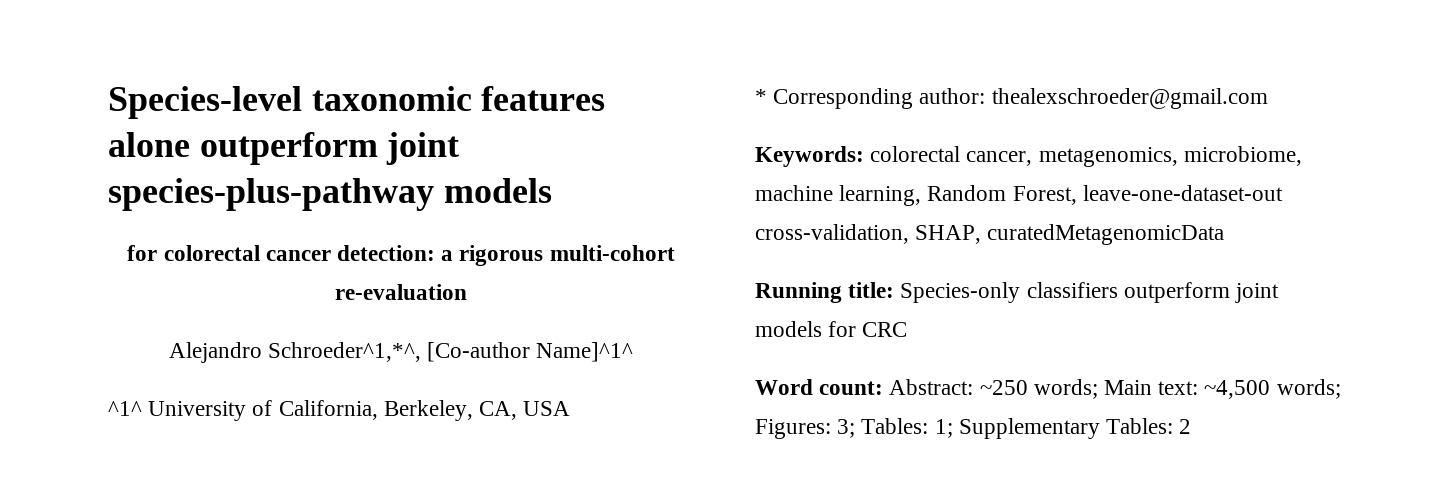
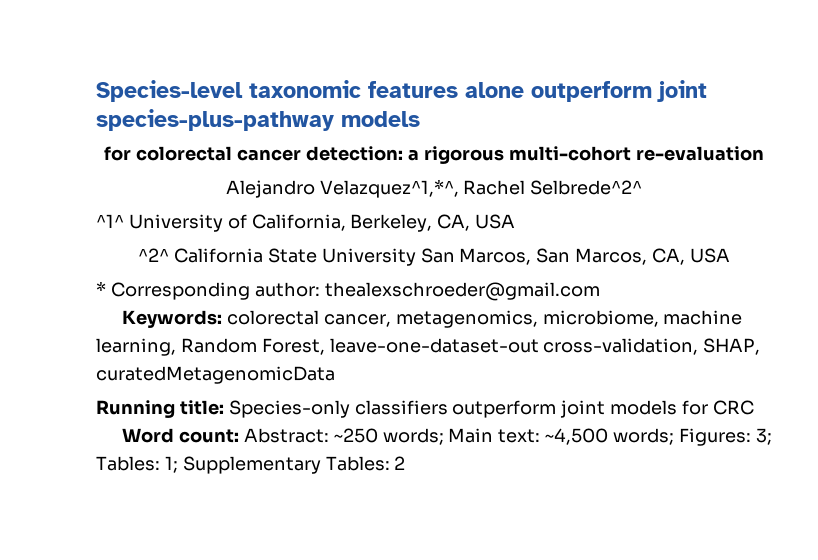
- Alejandro Schroeder^1,*^, [Co-author Name]^1^
+ Alejandro Velazquez^1,*^, Rachel Selbrede^2^
+ ^2^ California State University San Marcos, San Marcos, CA, USA

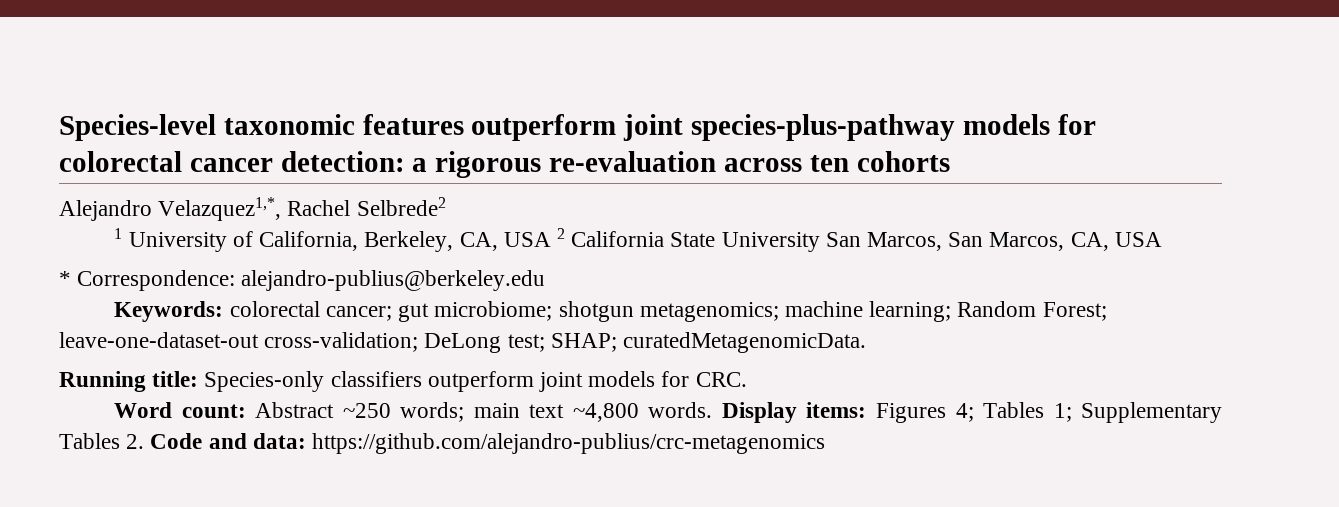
- Species-level taxonomic features alone outperform joint species-plus-pathway models
- for colorectal cancer detection: a rigorous multi-cohort re-evaluation
- Alejandro Velazquez^1,*^, Rachel Selbrede^2^
- ^1^ University of California, Berkeley, CA, USA
- ^2^ California State University San Marcos, San Marcos, CA, USA
+ Species-level taxonomic features outperform joint species-plus-pathway models for colorectal cancer detection: a rigorous re-evaluation across ten cohorts
+ Alejandro Velazquez1,*, Rachel Selbrede2
+ 1 University of California, Berkeley, CA, USA 2 California State University San Marcos, San Marcos, CA, USA
- * Corresponding author: thealexschroeder@gmail.com
+ * Correspondence: alejandro-publius@berkeley.edu
- Keywords: colorectal cancer, metagenomics, microbiome, machine learning, Random Forest, leave-one-dataset-out cross-validation, SHAP, curatedMetagenomicData
+ Keywords: colorectal cancer; gut microbiome; shotgun metagenomics; machine learning; Random Forest; leave-one-dataset-out cross-validation; DeLong test; SHAP; curatedMetagenomicData.
- Running title: Species-only classifiers outperform joint models for CRC
+ Running title: Species-only classifiers outperform joint models for CRC.
- Word count: Abstract: ~250 words; Main text: ~4,500 words; Figures: 3; Tables: 1; Supplementary Tables: 2
+ Word count: Abstract ~250 words; main text ~4,800 words. Display items: Figures 4; Tables 1; Supplementary Tables 2. Code and data: https://github.com/alejandro-publius/crc-metagenomics

